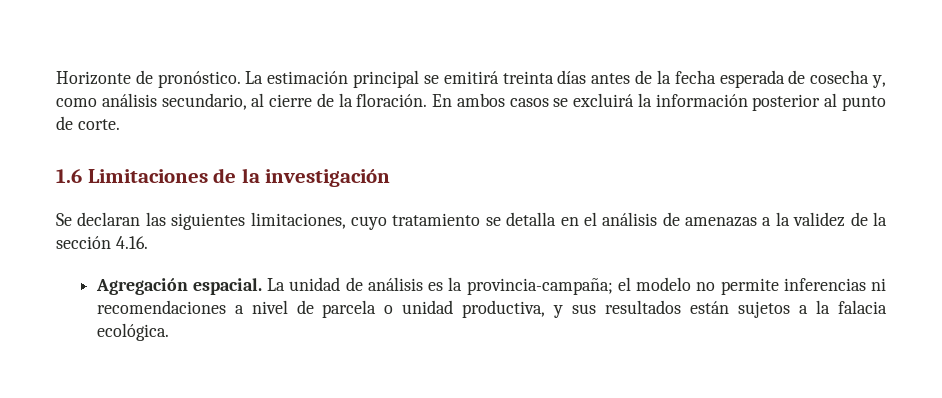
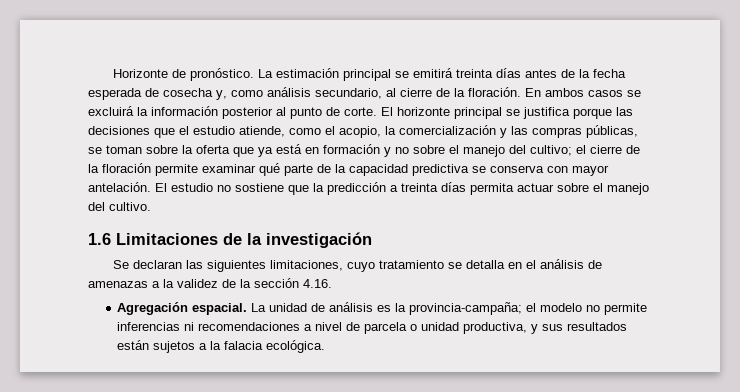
+ El horizonte principal se justifica porque las decisiones que el estudio atiende, como el acopio, la comercialización y las compras públicas, se toman sobre la oferta que ya está en formación y no sobre el manejo del cultivo; el cierre de la floración permite examinar qué parte de la capacidad predictiva se conserva con mayor antelación. El estudio no sostiene que la predicción a treinta días permita actuar sobre el manejo del cultivo.

